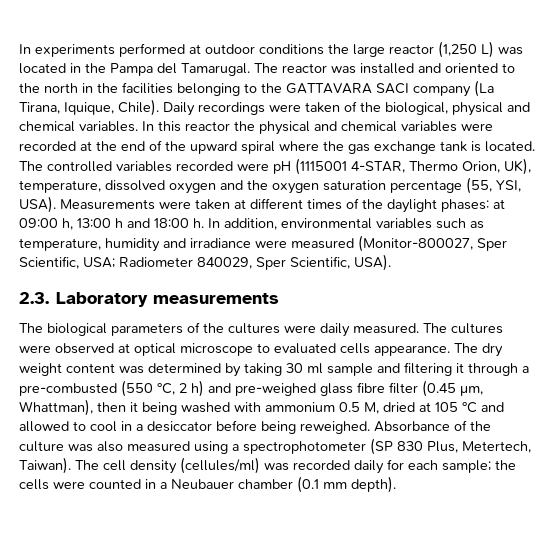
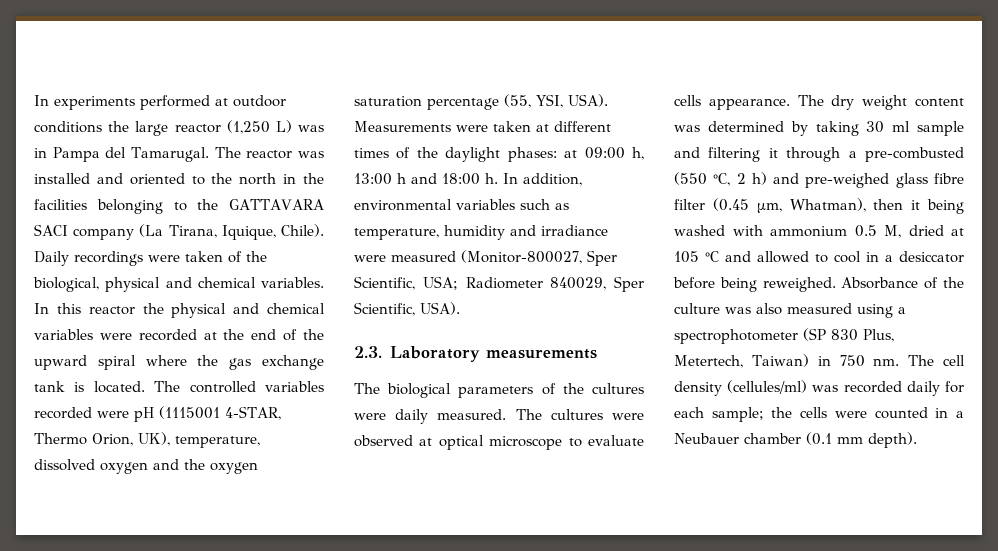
- In experiments performed at outdoor conditions the large reactor (1,250 L) was located in the Pampa del Tamarugal.
+ In experiments performed at outdoor conditions the large reactor (1,250 L) was in Pampa del Tamarugal.
- The cultures were observed at optical microscope to evaluated cells appearance.
+ The cultures were observed at optical microscope to evaluate cells appearance.
- The dry weight content was determined by taking 30 ml sample and filtering it through a pre-combusted (550 °C, 2 h) and pre-weighed glass fibre filter (0.45 μm, Whattman), then it being washed with ammonium 0.5 M, dried at 105 °C and allowed to cool in a desiccator before being reweighed.
+ The dry weight content was determined by taking 30 ml sample and filtering it through a pre-combusted (550 °C, 2 h) and pre-weighed glass fibre filter (0.45 μm, Whatman), then it being washed with ammonium 0.5 M, dried at 105 °C and allowed to cool in a desiccator before being reweighed.
- Absorbance of the culture was also measured using a spectrophotometer (SP 830 Plus, Metertech, Taiwan).
+ Absorbance of the culture was also measured using a spectrophotometer (SP 830 Plus, Metertech, Taiwan) in 750 nm.

